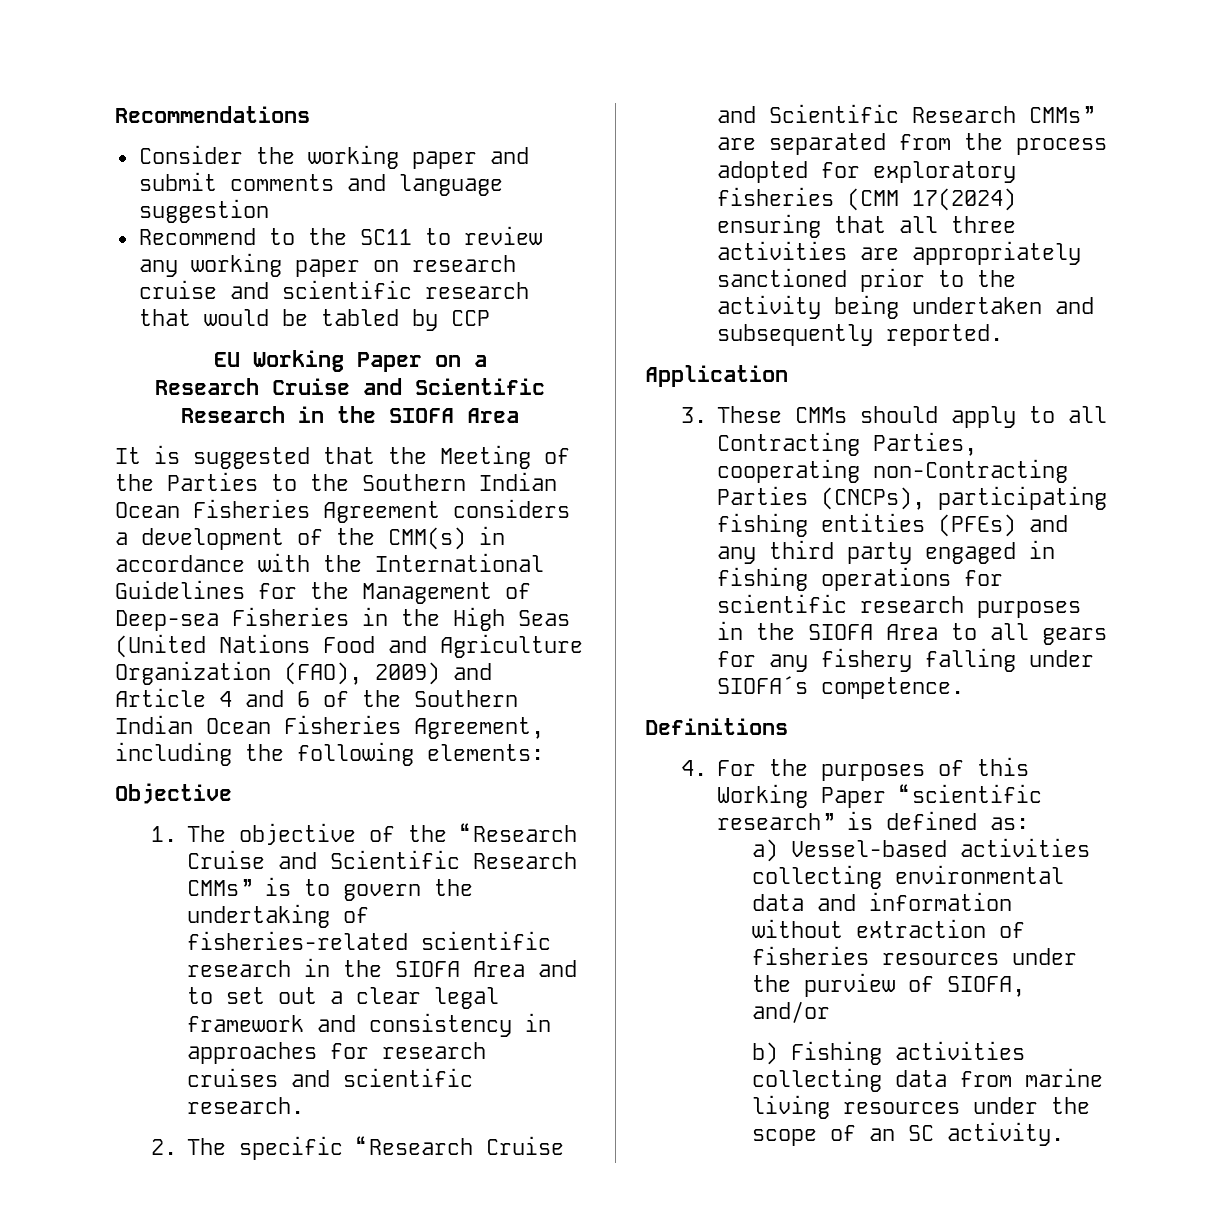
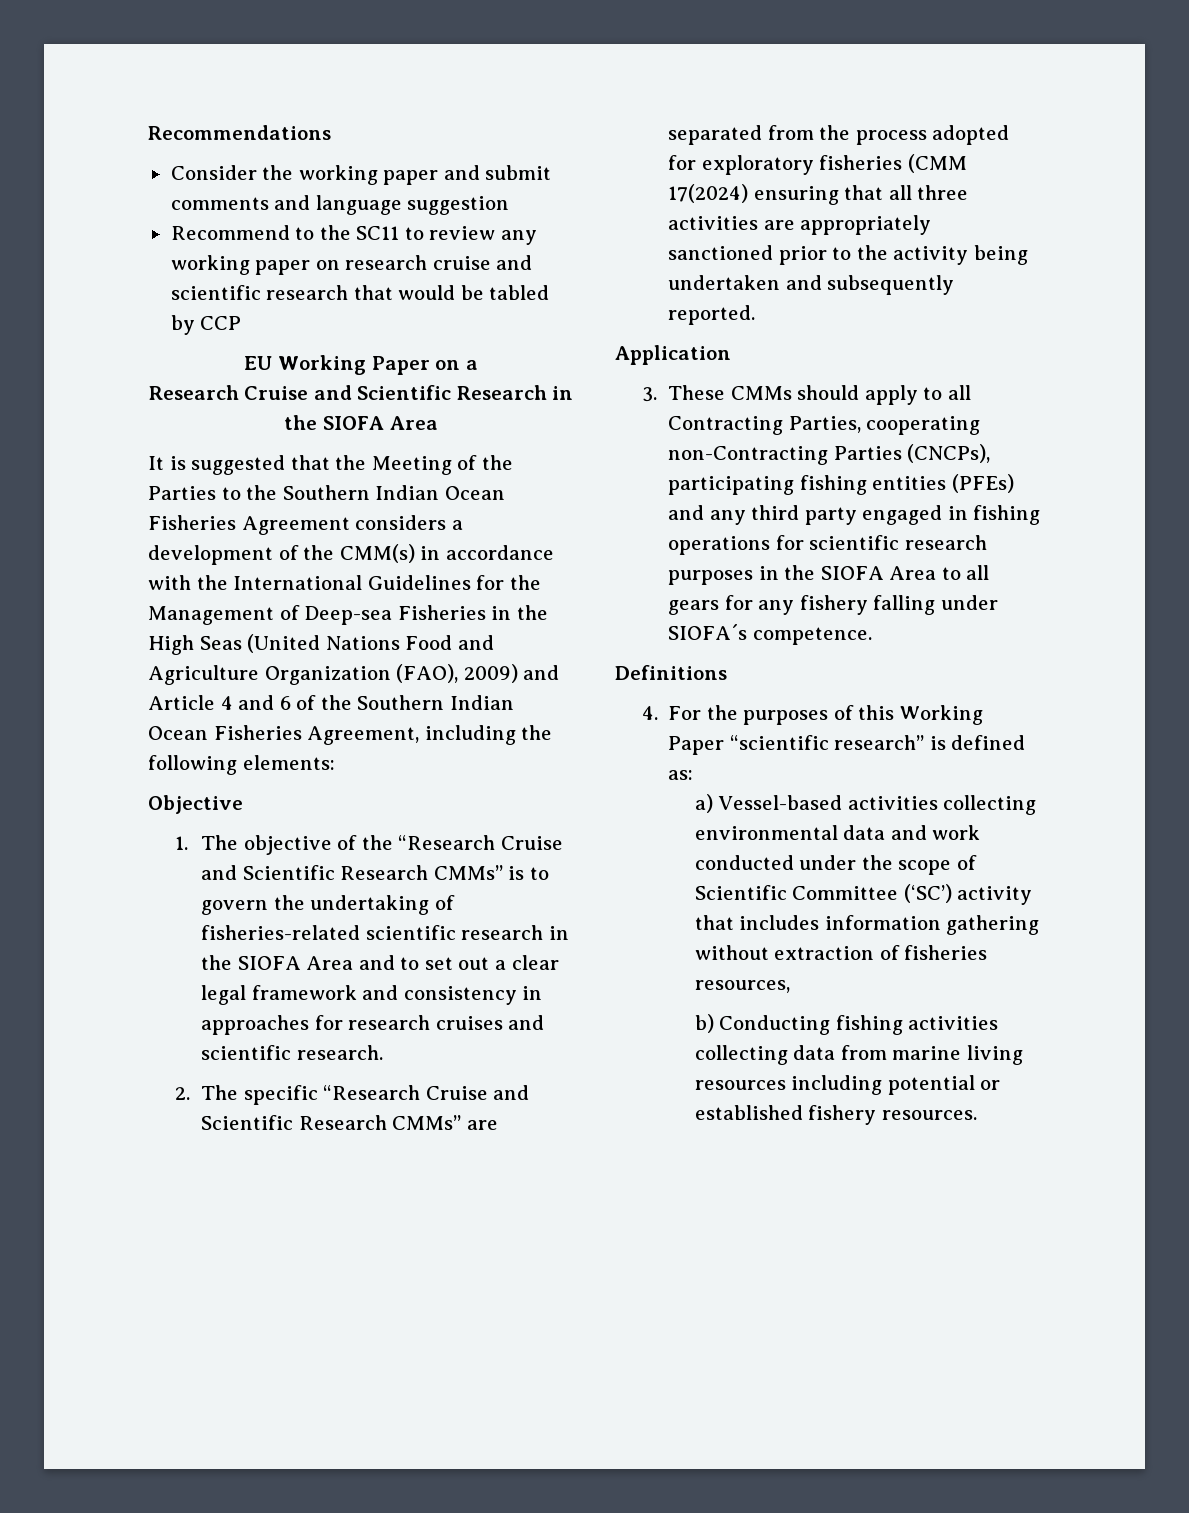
- a) Vessel-based activities collecting environmental data and information without extraction of fisheries resources under the purview of SIOFA, and/or
+ a) Vessel-based activities collecting environmental data and work conducted under the scope of Scientific Committee (‘SC’) activity that includes information gathering without extraction of fisheries resources,
- b) Fishing activities collecting data from marine living resources under the scope of an SC activity.
+ b) Conducting fishing activities collecting data from marine living resources including potential or established fishery resources.

